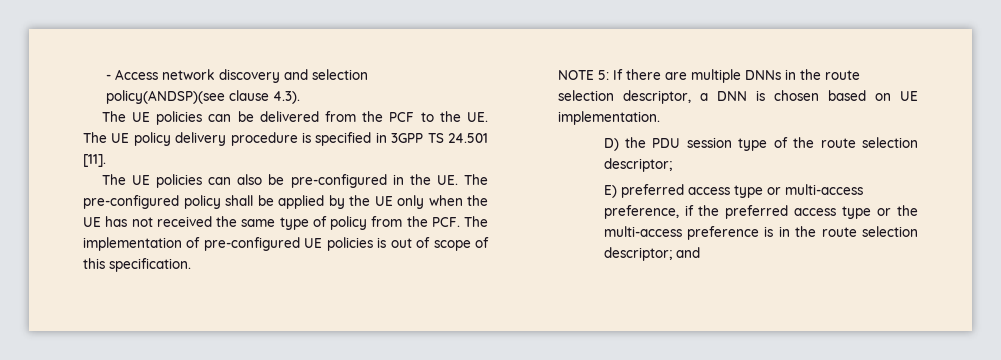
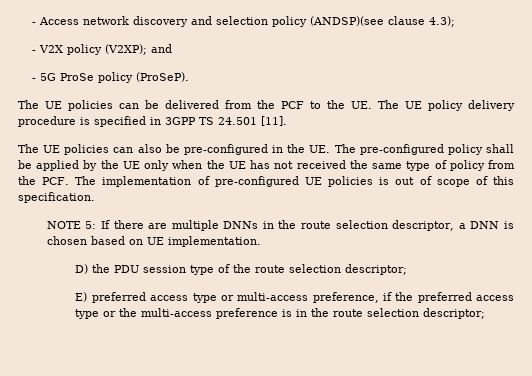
- - Access network discovery and selection policy(ANDSP)(see clause 4.3).
+ - Access network discovery and selection policy (ANDSP)(see clause 4.3);
+ - V2X policy (V2XP); and
+ - 5G ProSe policy (ProSeP).
- E) preferred access type or multi-access preference, if the preferred access type or the multi-access preference is in the route selection descriptor; and
+ E) preferred access type or multi-access preference, if the preferred access type or the multi-access preference is in the route selection descriptor;

